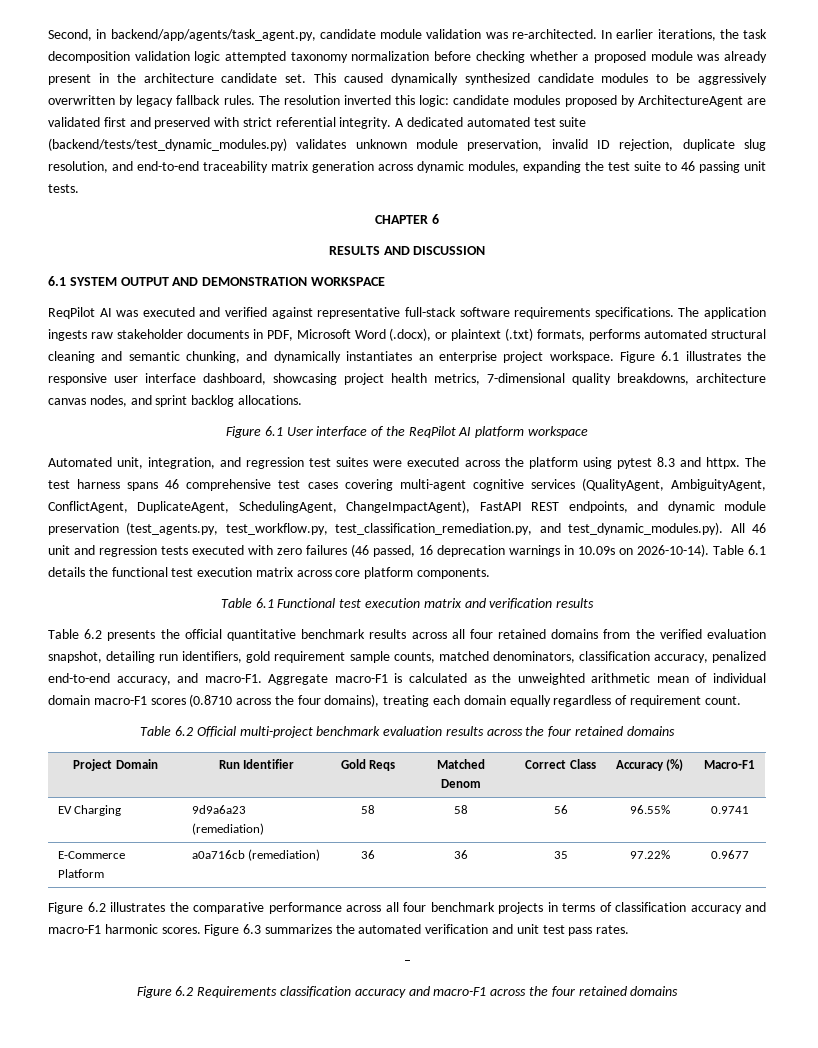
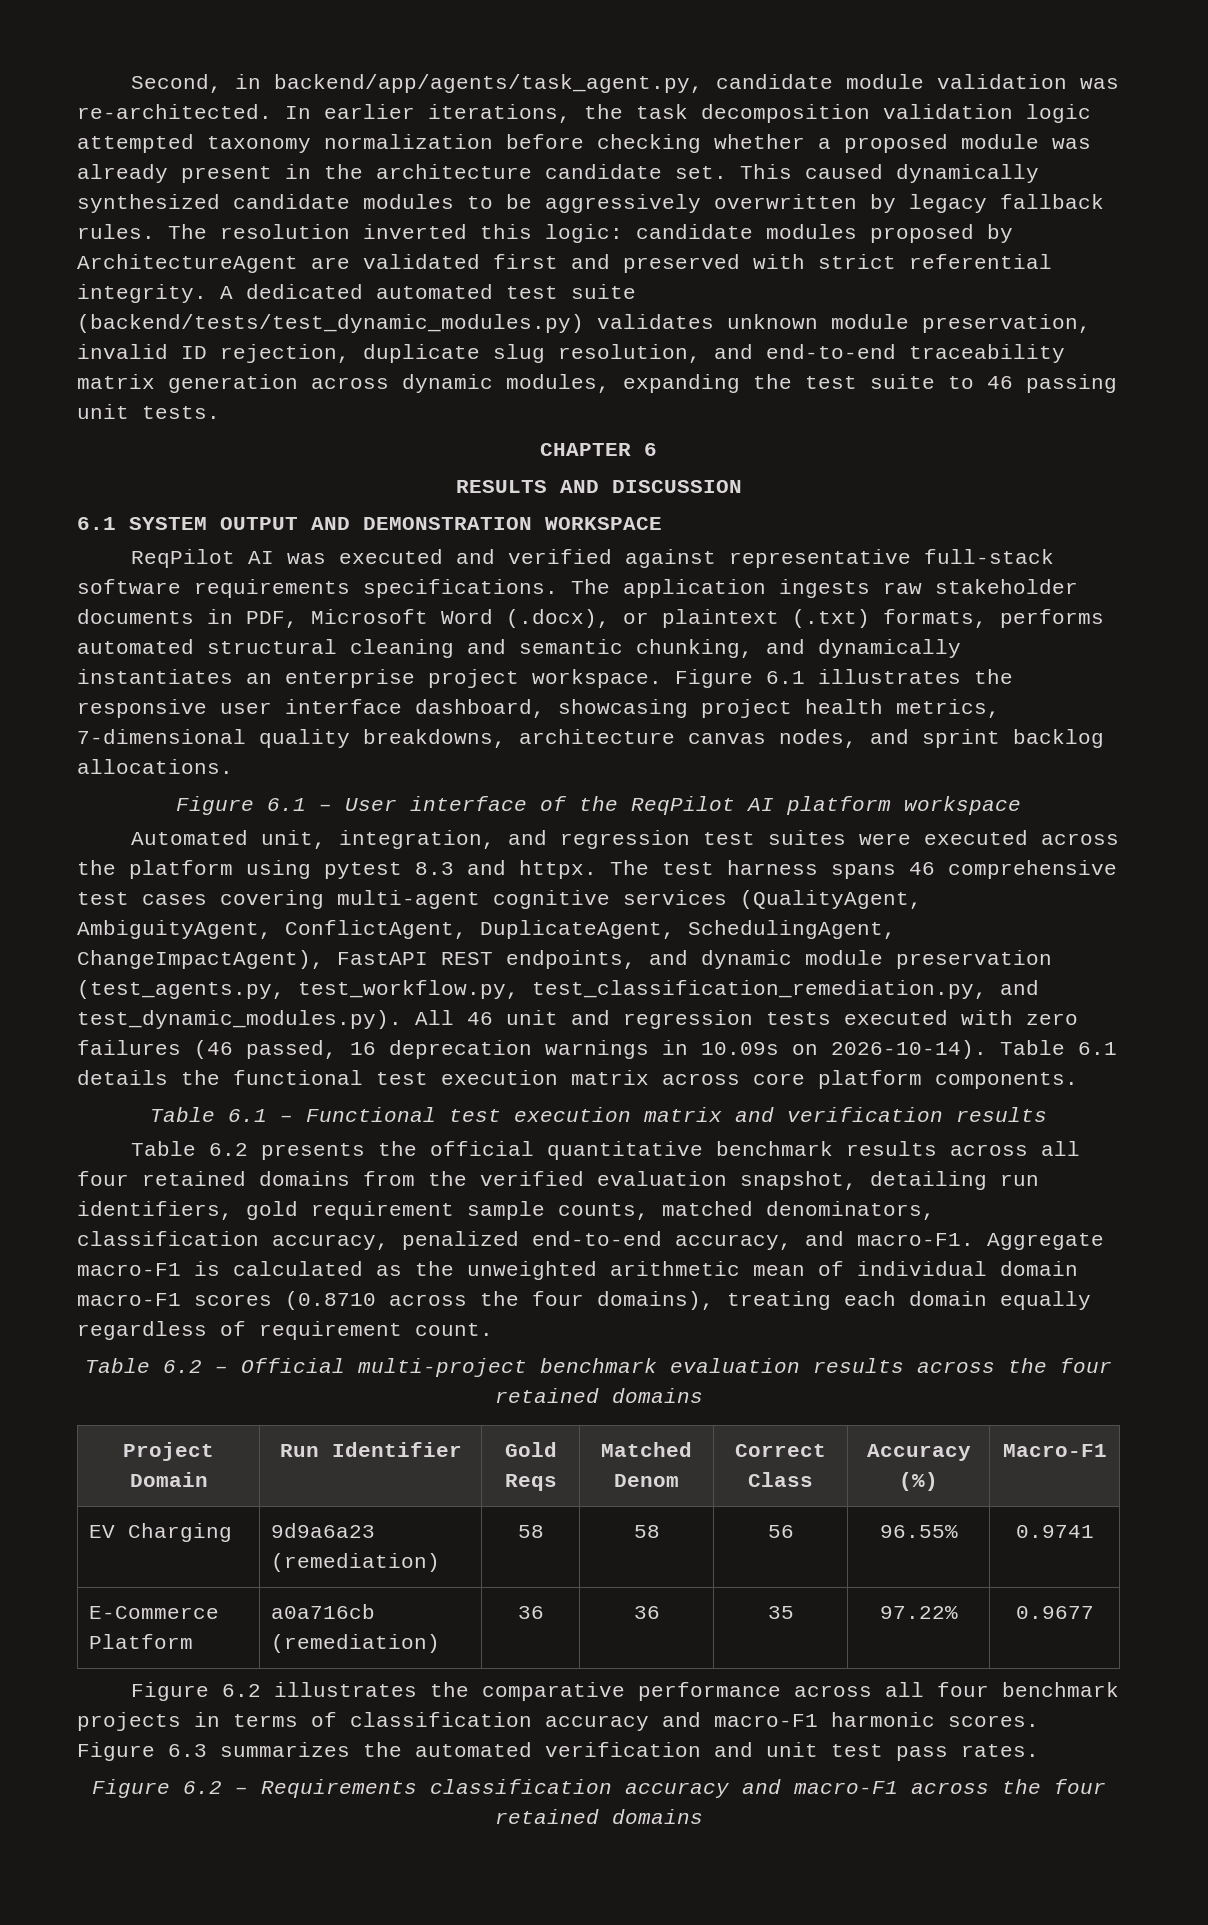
- Figure 6.1 User interface of the ReqPilot AI platform workspace
+ Figure 6.1 – User interface of the ReqPilot AI platform workspace
- Table 6.1 Functional test execution matrix and verification results
+ Table 6.1 – Functional test execution matrix and verification results
- Table 6.2 Official multi-project benchmark evaluation results across the four retained domains
+ Table 6.2 – Official multi-project benchmark evaluation results across the four retained domains
- –
- Figure 6.2 Requirements classification accuracy and macro-F1 across the four retained domains
+ Figure 6.2 – Requirements classification accuracy and macro-F1 across the four retained domains

